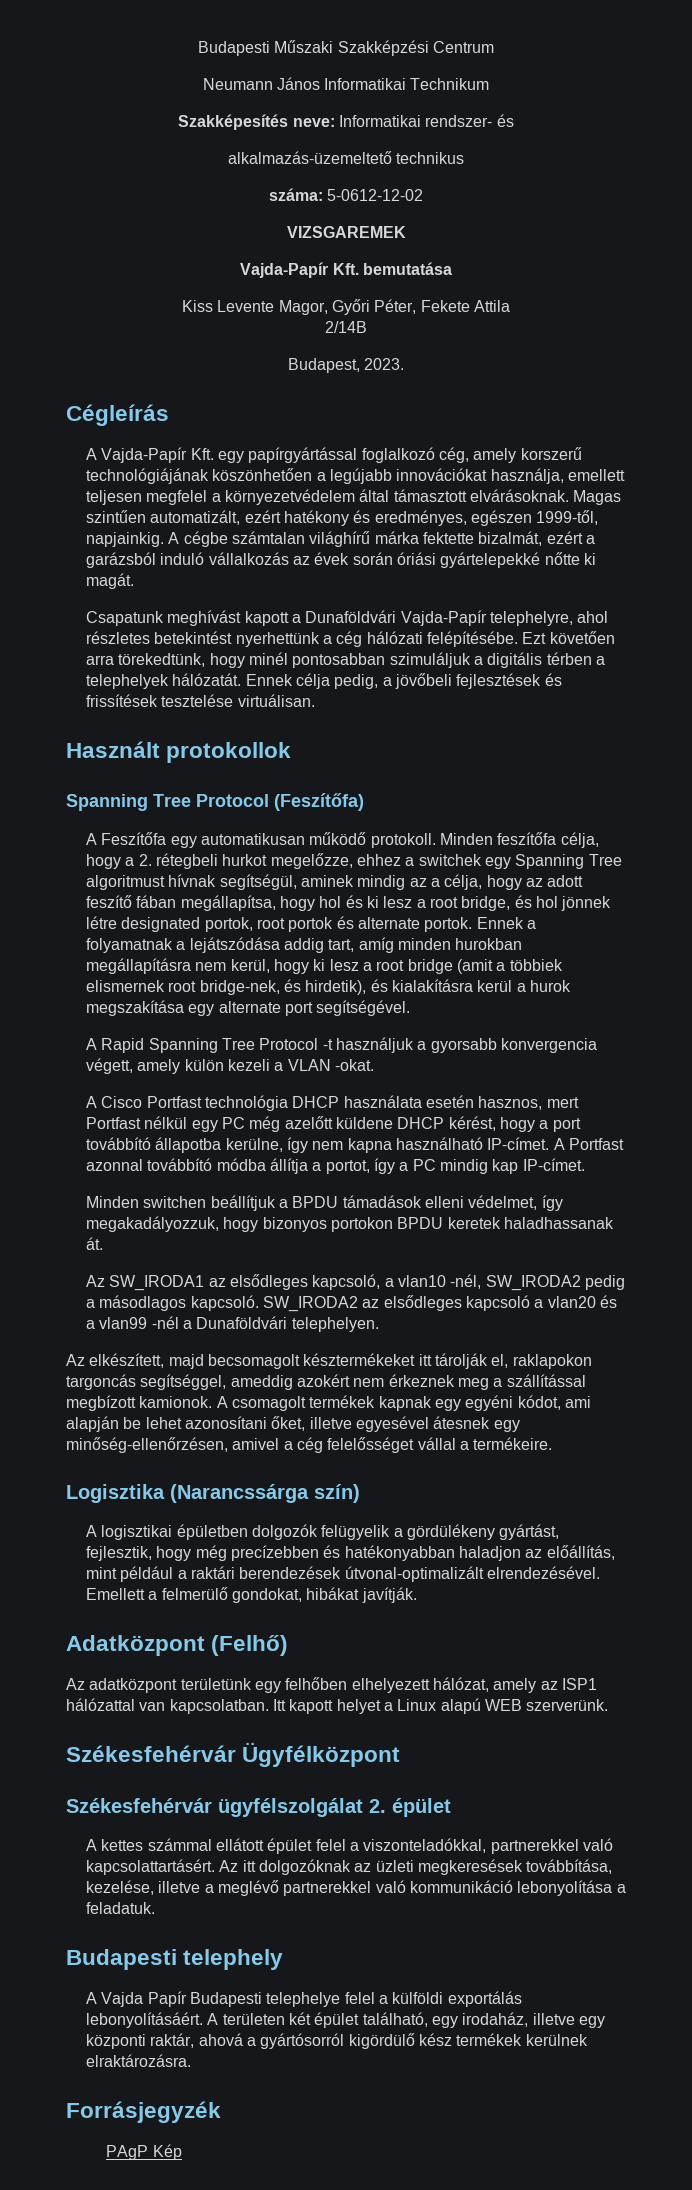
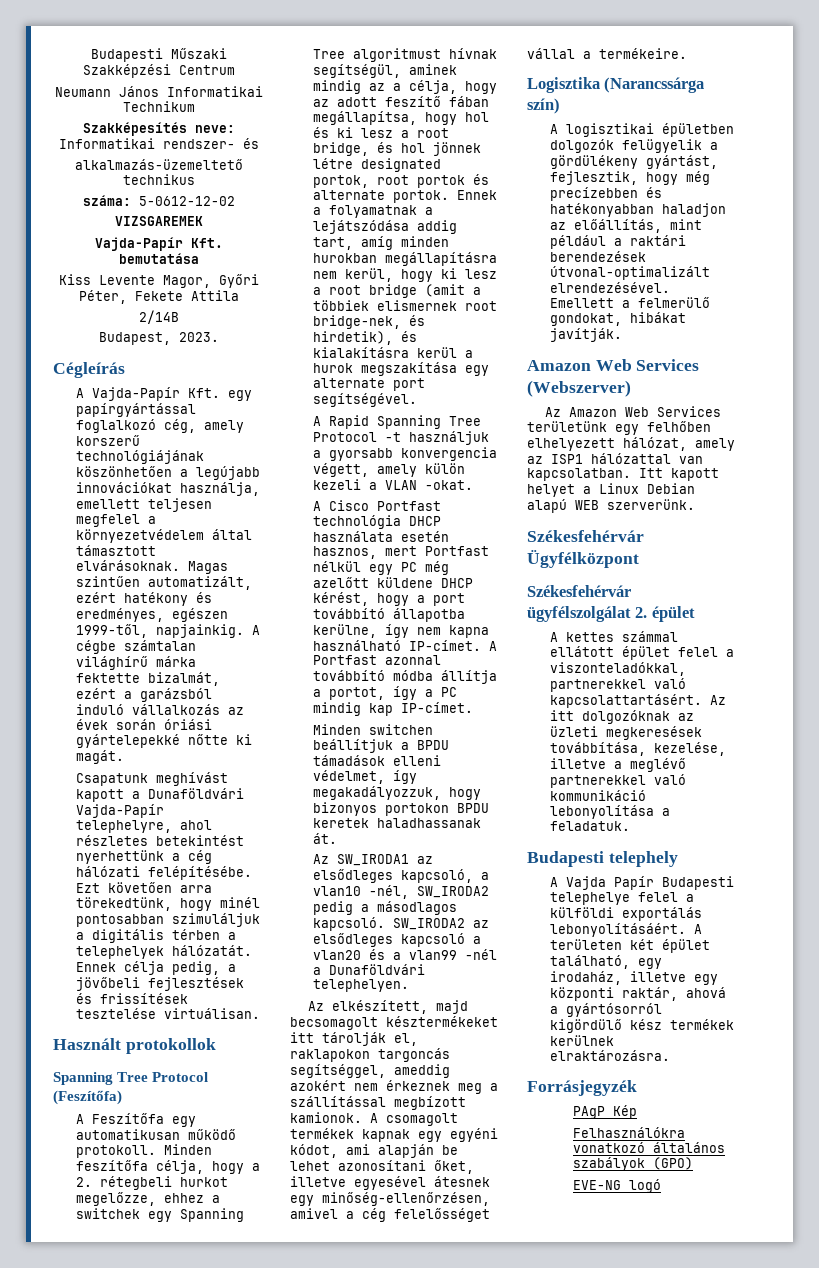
- Adatközpont (Felhő)
- Az adatközpont területünk egy felhőben elhelyezett hálózat, amely az ISP1 hálózattal van kapcsolatban.
+ Amazon Web Services (Webszerver)
+ Az Amazon Web Services területünk egy felhőben elhelyezett hálózat, amely az ISP1 hálózattal van kapcsolatban.
- Itt kapott helyet a Linux alapú WEB szerverünk.
+ Itt kapott helyet a Linux Debian alapú WEB szerverünk.
+ Felhasználókra vonatkozó általános szabályok (GPO)
+ EVE-NG logó

